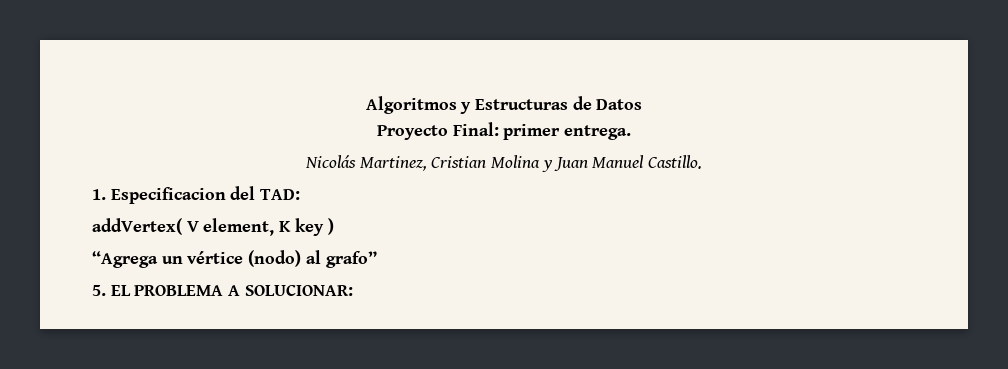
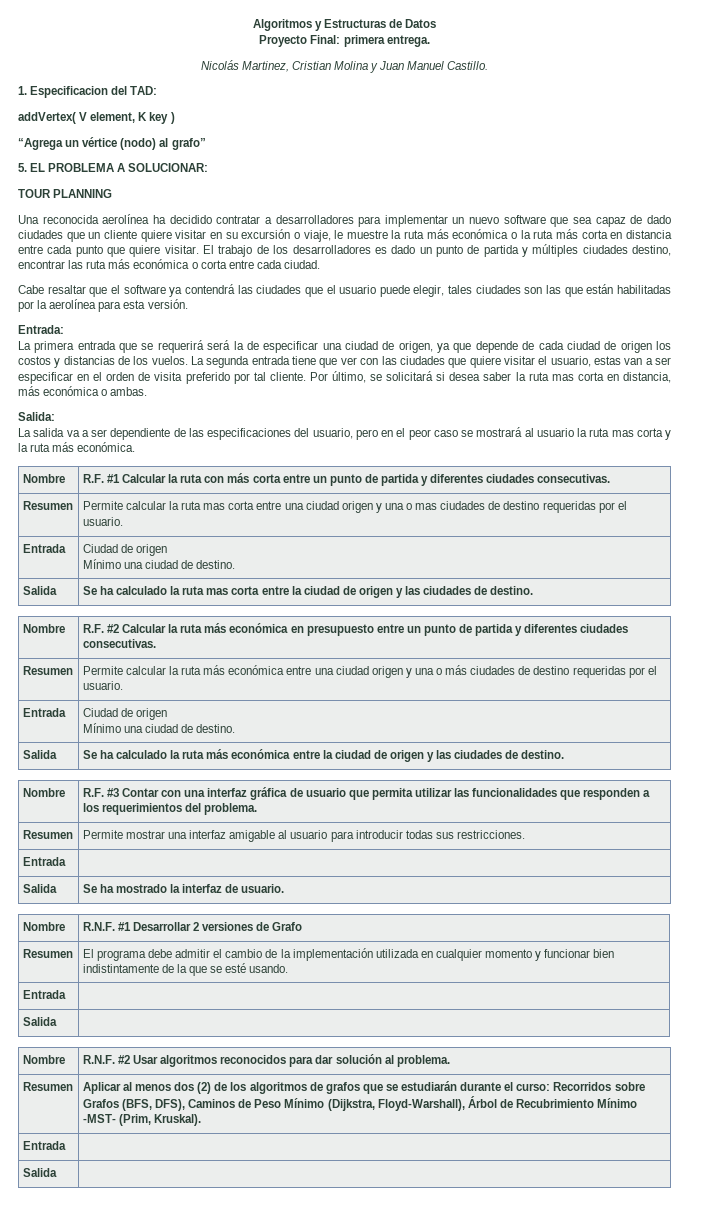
- Proyecto Final: primer entrega.
+ Proyecto Final: primera entrega.
+ TOUR PLANNING
+ Una reconocida aerolínea ha decidido contratar a desarrolladores para implementar un nuevo software que sea capaz de dado ciudades que un cliente quiere visitar en su excursión o viaje, le muestre la ruta más económica o la ruta más corta en distancia entre cada punto que quiere visitar. El trabajo de los desarrolladores es dado un punto de partida y múltiples ciudades destino, encontrar las ruta más económica o corta entre cada ciudad.
+ Cabe resaltar que el software ya contendrá las ciudades que el usuario puede elegir, tales ciudades son las que están habilitadas por la aerolínea para esta versión.
+ Entrada:
+ La primera entrada que se requerirá será la de especificar una ciudad de origen, ya que depende de cada ciudad de origen los costos y distancias de los vuelos. La segunda entrada tiene que ver con las ciudades que quiere visitar el usuario, estas van a ser especificar en el orden de visita preferido por tal cliente. Por último, se solicitará si desea saber la ruta mas corta en distancia, más económica o ambas.
+ Salida:
+ La salida va a ser dependiente de las especificaciones del usuario, pero en el peor caso se mostrará al usuario la ruta mas corta y la ruta más económica.
+ Nombre | R.F. #1 Calcular la ruta con más corta entre un punto de partida y diferentes ciudades consecutivas.
+ Resumen | Permite calcular la ruta mas corta entre una ciudad origen y una o mas ciudades de destino requeridas por el usuario.
+ Entrada | Ciudad de origen
+ Mínimo una ciudad de destino.
+ Salida | Se ha calculado la ruta mas corta entre la ciudad de origen y las ciudades de destino.
+ Nombre | R.F. #2 Calcular la ruta más económica en presupuesto entre un punto de partida y diferentes ciudades consecutivas.
+ Resumen | Permite calcular la ruta más económica entre una ciudad origen y una o más ciudades de destino requeridas por el usuario.
+ Entrada | Ciudad de origen
+ Mínimo una ciudad de destino.
+ Salida | Se ha calculado la ruta más económica entre la ciudad de origen y las ciudades de destino.
+ Nombre | R.F. #3 Contar con una interfaz gráfica de usuario que permita utilizar las funcionalidades que responden a los requerimientos del problema.
+ Resumen | Permite mostrar una interfaz amigable al usuario para introducir todas sus restricciones.
+ Entrada |
+ Salida | Se ha mostrado la interfaz de usuario.
+ Nombre | R.N.F. #1 Desarrollar 2 versiones de Grafo
+ Resumen | El programa debe admitir el cambio de la implementación utilizada en cualquier momento y funcionar bien indistintamente de la que se esté usando.
+ Entrada |
+ Salida |
+ Nombre | R.N.F. #2 Usar algoritmos reconocidos para dar solución al problema.
+ Resumen | Aplicar al menos dos (2) de los algoritmos de grafos que se estudiarán durante el curso: Recorridos sobre Grafos (BFS, DFS), Caminos de Peso Mínimo (Dijkstra, Floyd-Warshall), Árbol de Recubrimiento Mínimo -MST- (Prim, Kruskal).
+ Entrada |
+ Salida |

